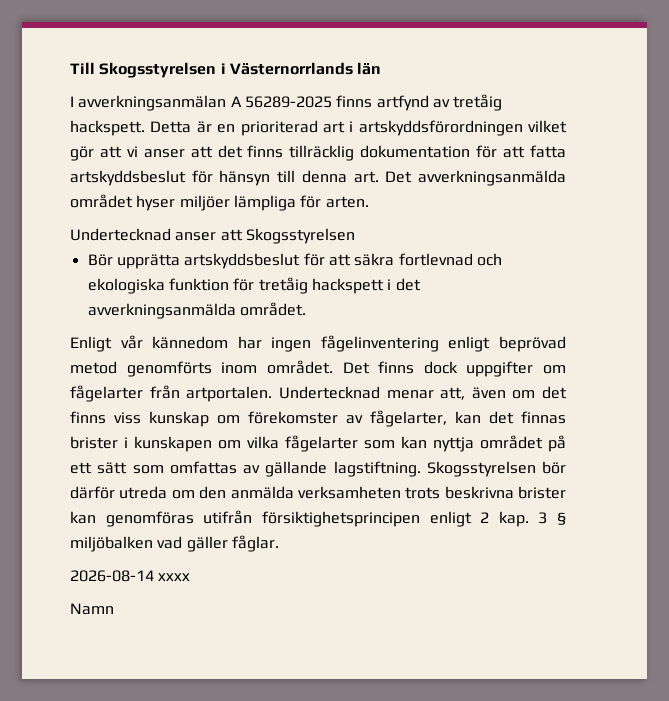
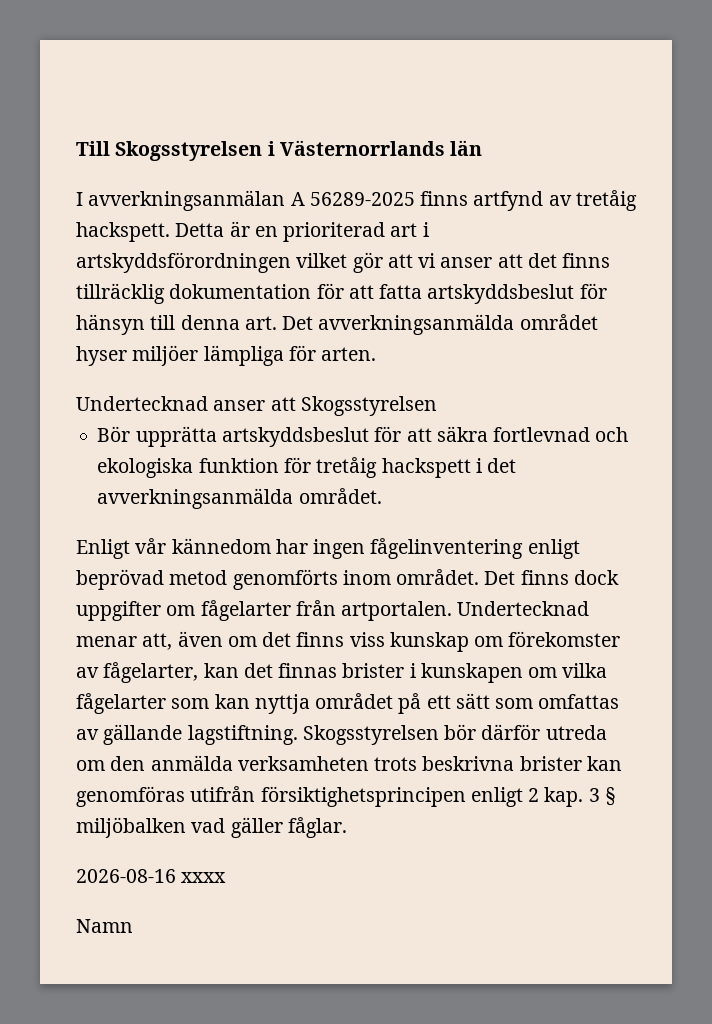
- 2026-08-14 xxxx
+ 2026-08-16 xxxx

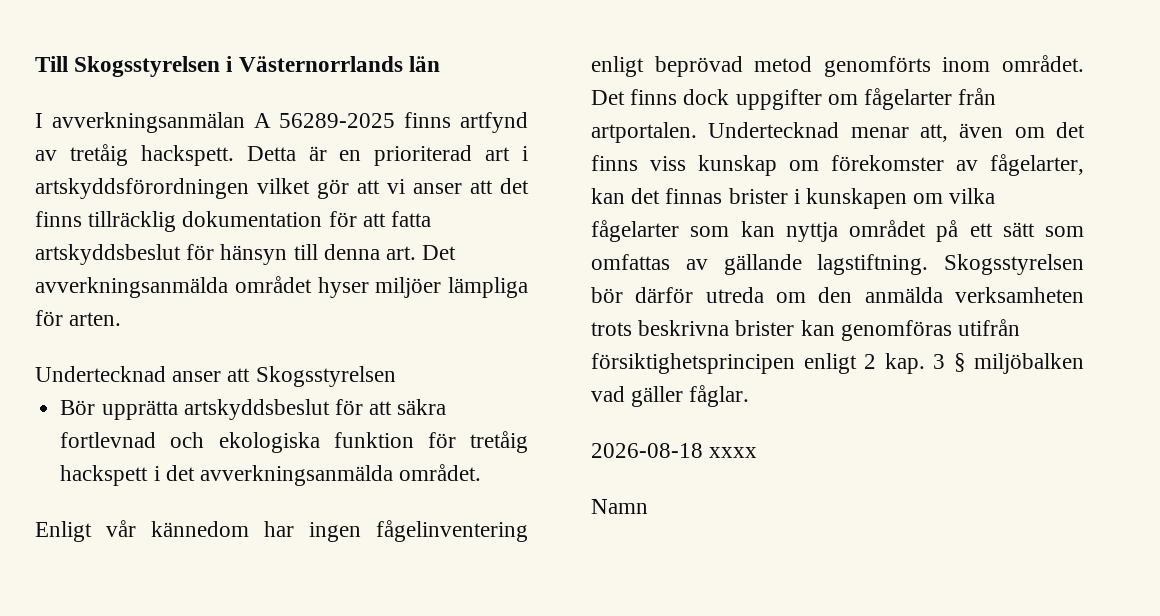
- 2026-08-16 xxxx
+ 2026-08-18 xxxx

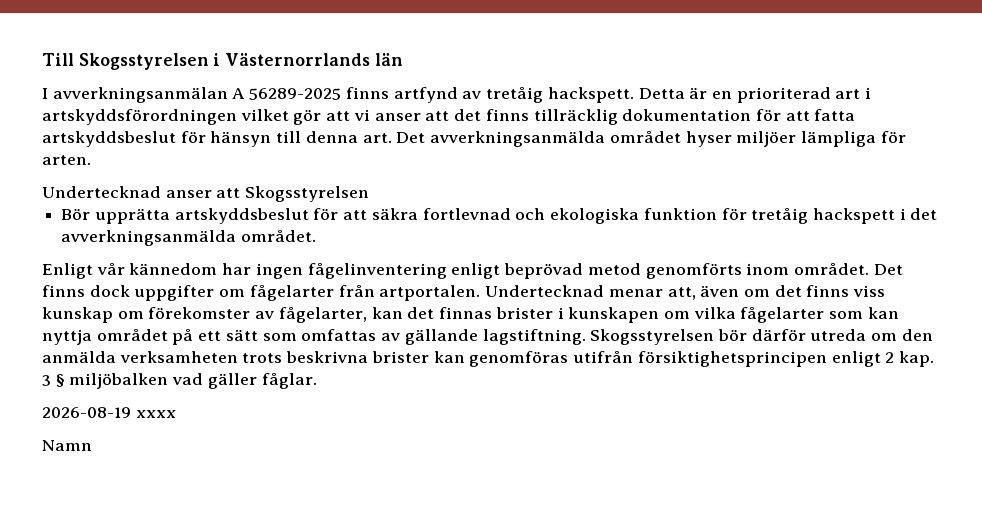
- 2026-08-18 xxxx
+ 2026-08-19 xxxx

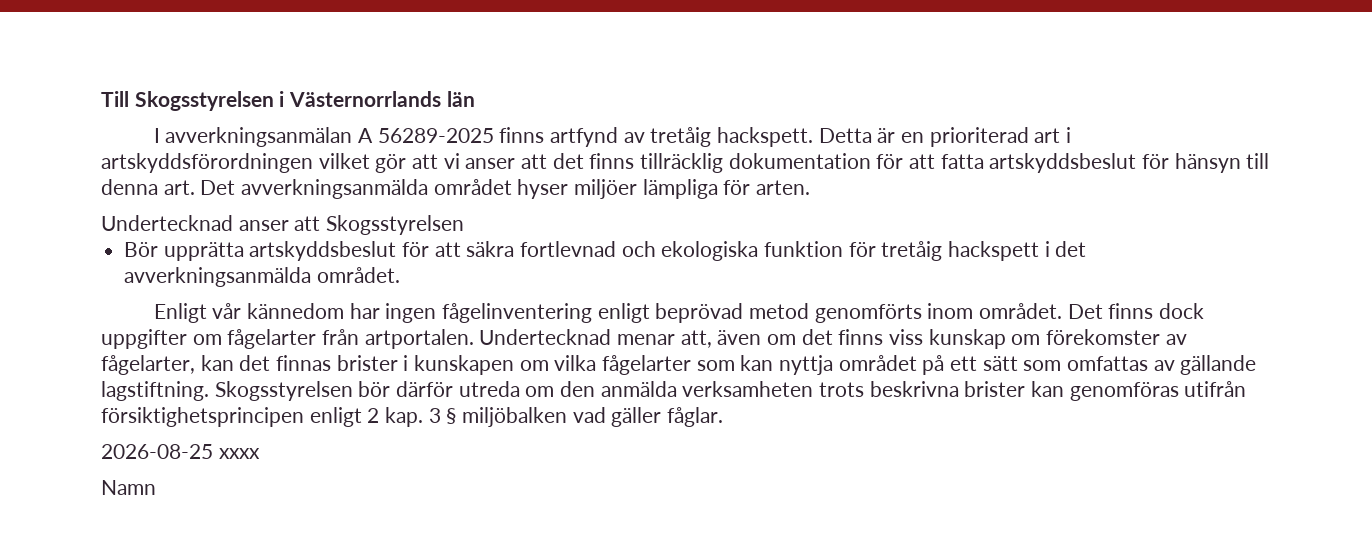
- 2026-08-19 xxxx
+ 2026-08-25 xxxx

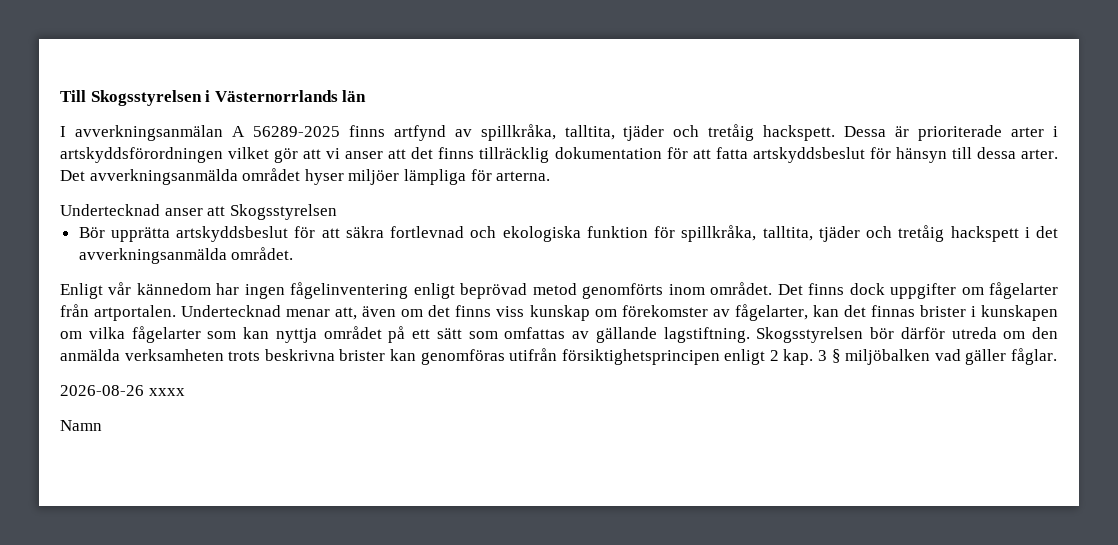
- I avverkningsanmälan A 56289-2025 finns artfynd av tretåig hackspett. Detta är en prioriterad art i artskyddsförordningen vilket gör att vi anser att det finns tillräcklig dokumentation för att fatta artskyddsbeslut för hänsyn till denna art. Det avverkningsanmälda området hyser miljöer lämpliga för arten.
+ I avverkningsanmälan A 56289-2025 finns artfynd av spillkråka, talltita, tjäder och tretåig hackspett. Dessa är prioriterade arter i artskyddsförordningen vilket gör att vi anser att det finns tillräcklig dokumentation för att fatta artskyddsbeslut för hänsyn till dessa arter. Det avverkningsanmälda området hyser miljöer lämpliga för arterna.
- Bör upprätta artskyddsbeslut för att säkra fortlevnad och ekologiska funktion för tretåig hackspett i det avverkningsanmälda området.
+ Bör upprätta artskyddsbeslut för att säkra fortlevnad och ekologiska funktion för spillkråka, talltita, tjäder och tretåig hackspett i det avverkningsanmälda området.
- 2026-08-25 xxxx
+ 2026-08-26 xxxx

